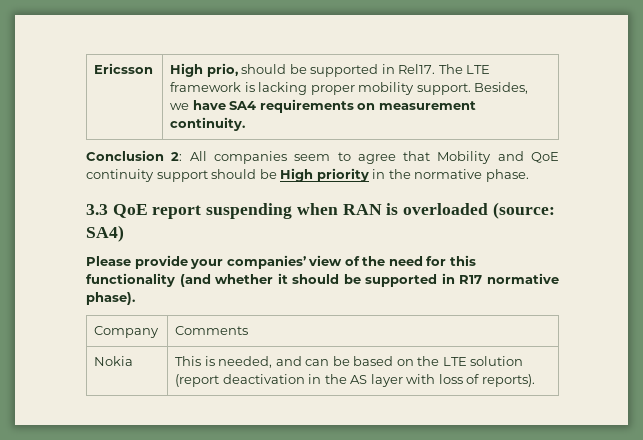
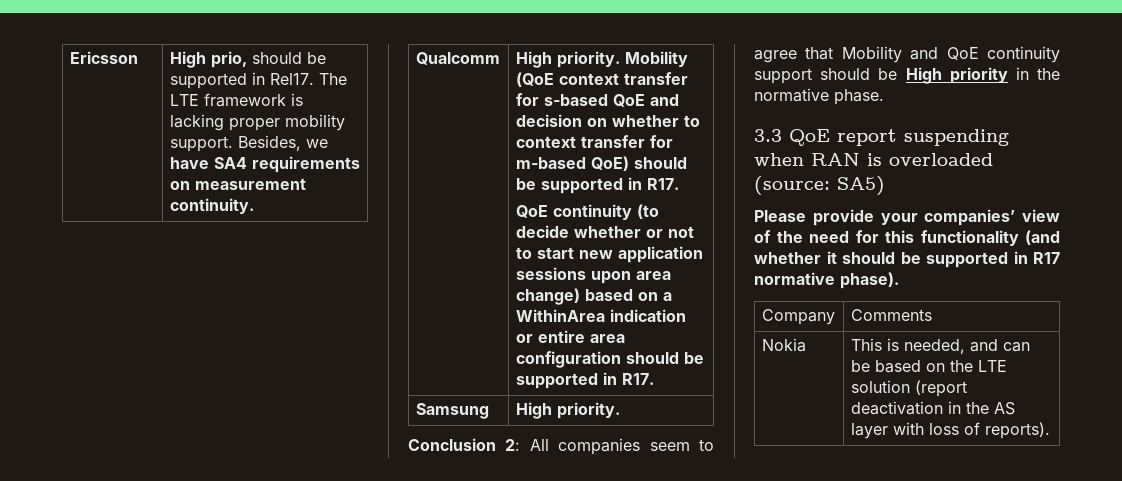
+ Qualcomm | High priority. Mobility (QoE context transfer for s-based QoE and decision on whether to context transfer for m-based QoE) should be supported in R17.
+ QoE continuity (to decide whether or not to start new application sessions upon area change) based on a WithinArea indication or entire area configuration should be supported in R17.
+ Samsung | High priority.
- 3.3 QoE report suspending when RAN is overloaded (source: SA4)
+ 3.3 QoE report suspending when RAN is overloaded (source: SA5)

